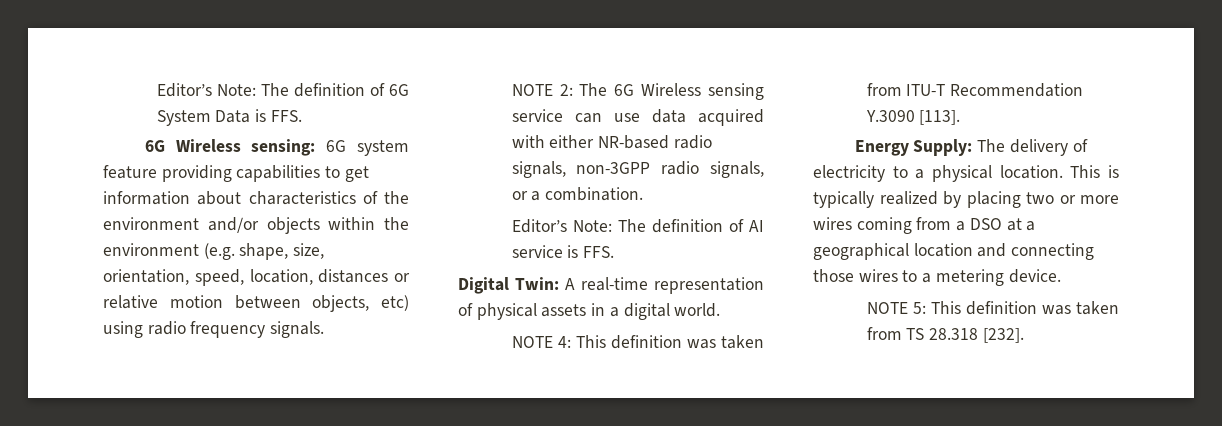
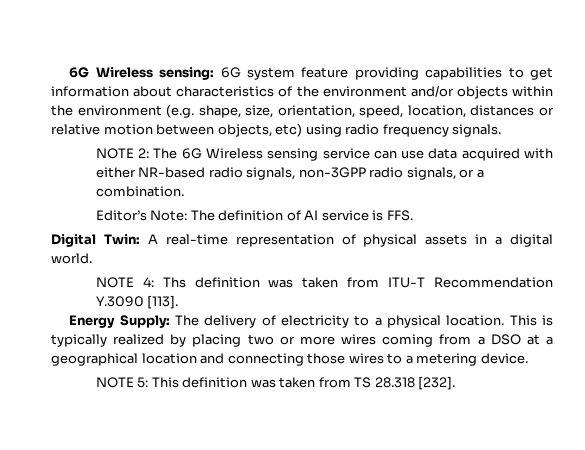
- Editor’s Note: The definition of 6G System Data is FFS.
- NOTE 4: This definition was taken from ITU-T Recommendation Y.3090 [113].
+ NOTE 4: Ths definition was taken from ITU-T Recommendation Y.3090 [113].

